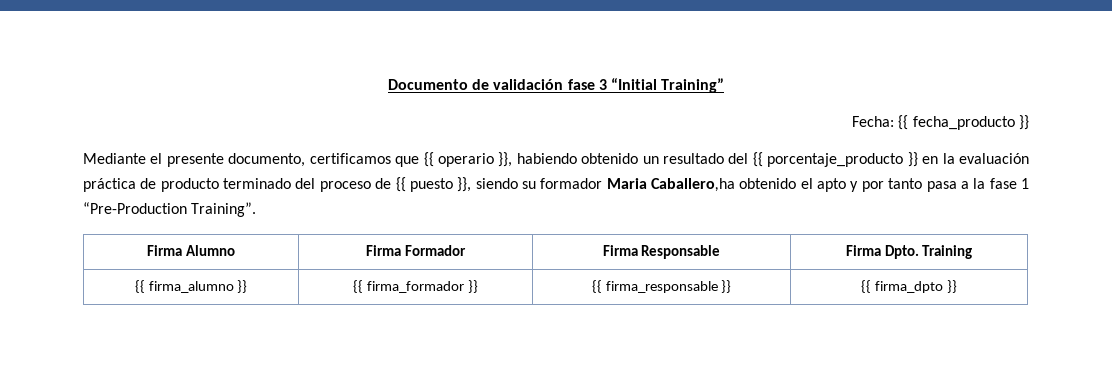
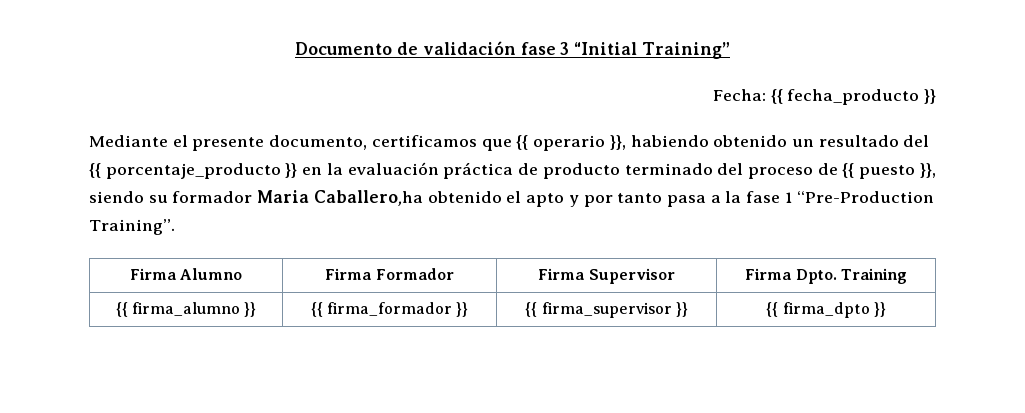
- Firma Alumno | Firma Formador | Firma Responsable | Firma Dpto. Training
+ Firma Alumno | Firma Formador | Firma Supervisor | Firma Dpto. Training
- {{ firma_alumno }} | {{ firma_formador }} | {{ firma_responsable }} | {{ firma_dpto }}
+ {{ firma_alumno }} | {{ firma_formador }} | {{ firma_supervisor }} | {{ firma_dpto }}

